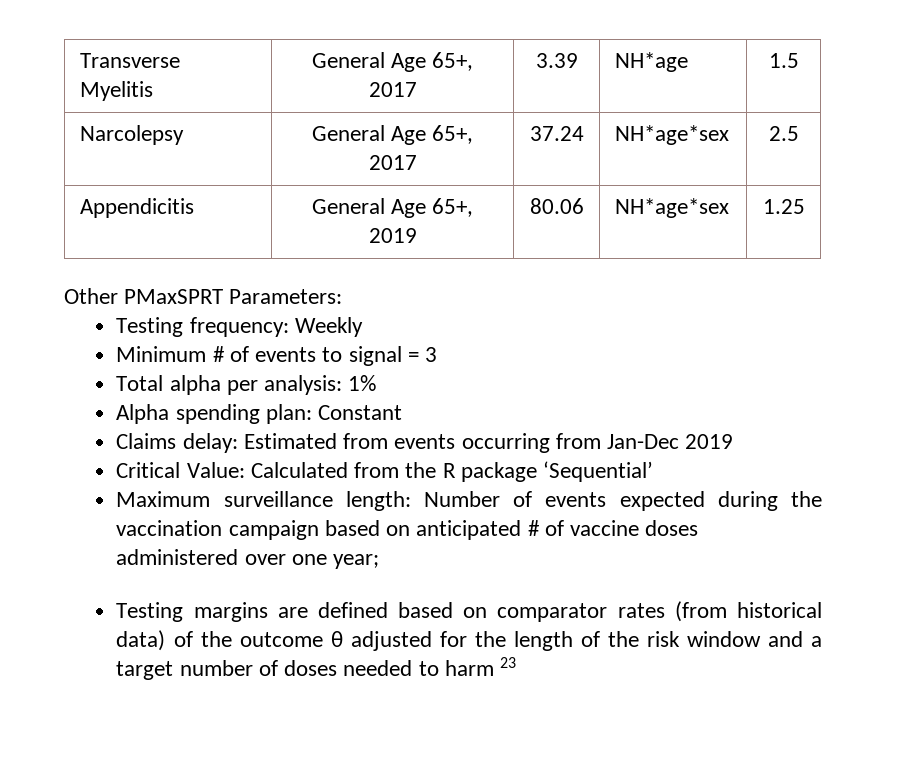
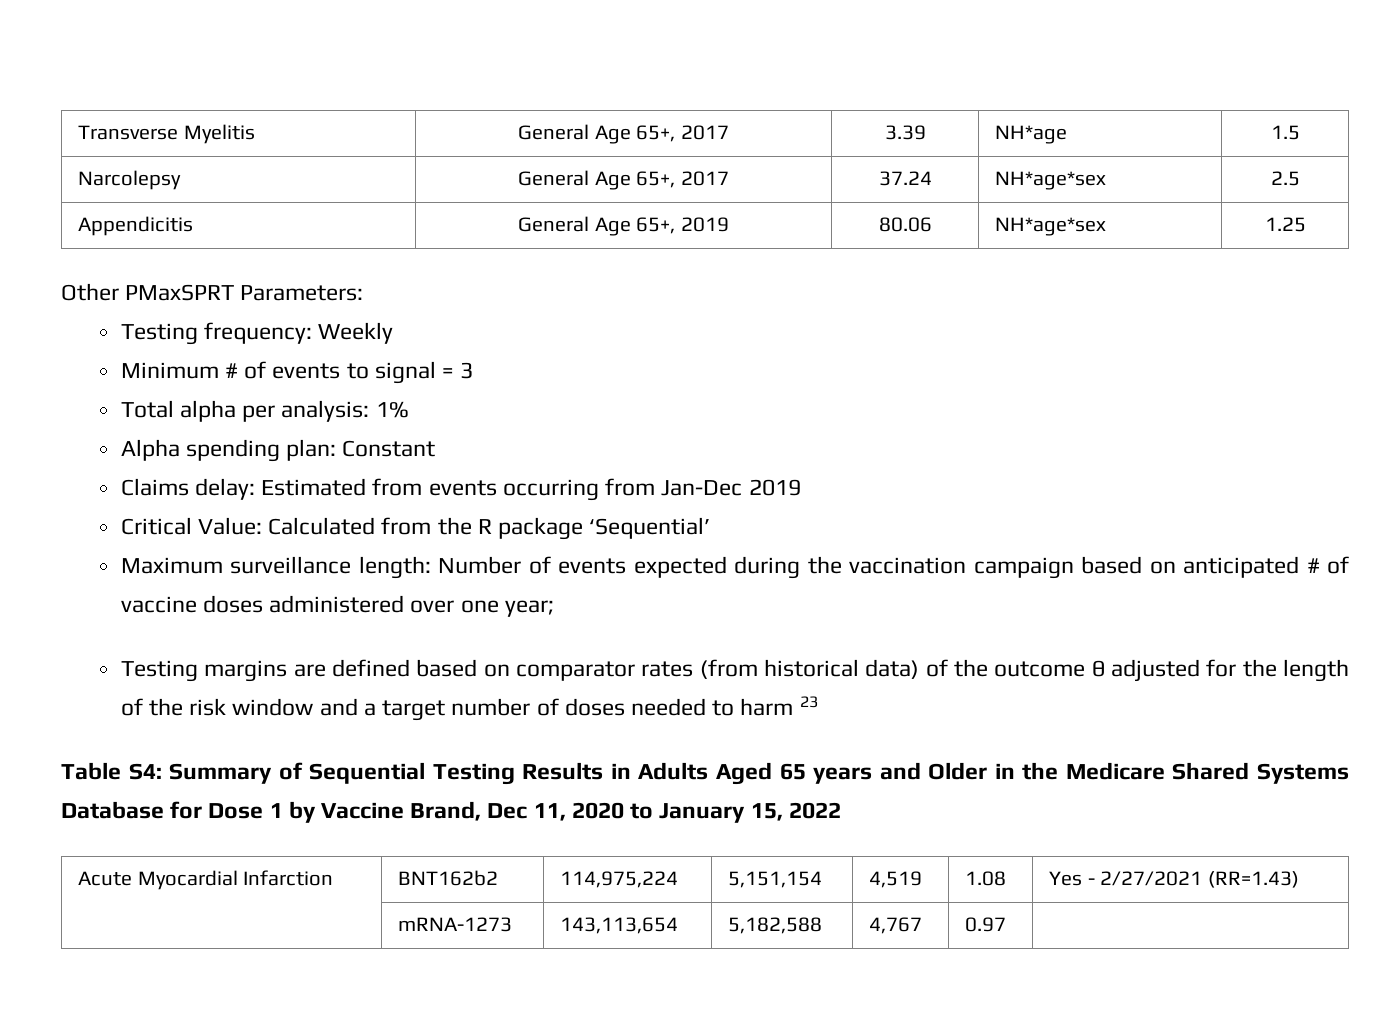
+ Table S4: Summary of Sequential Testing Results in Adults Aged 65 years and Older in the Medicare Shared Systems Database for Dose 1 by Vaccine Brand, Dec 11, 2020 to January 15, 2022
+ Acute Myocardial Infarction | BNT162b2 | 114,975,224 | 5,151,154 | 4,519 | 1.08 | Yes - 2/27/2021 (RR=1.43)
+ | mRNA-1273 | 143,113,654 | 5,182,588 | 4,767 | 0.97 |

